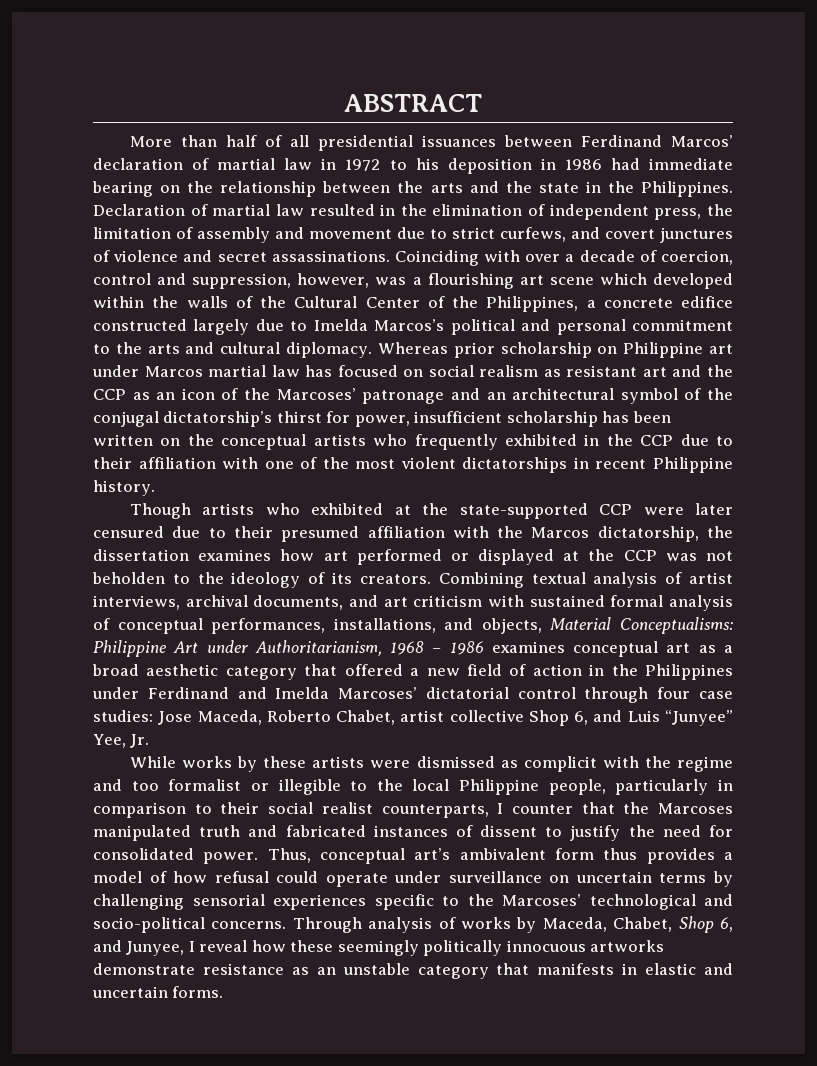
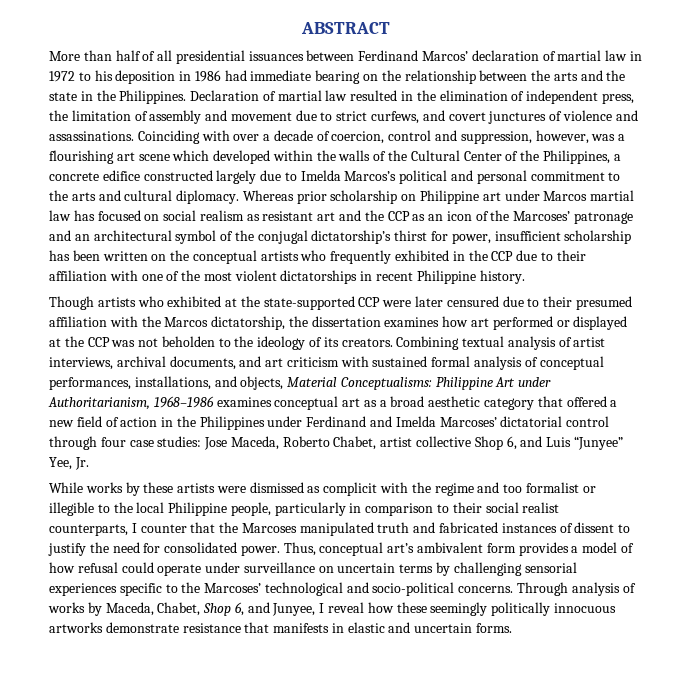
- Declaration of martial law resulted in the elimination of independent press, the limitation of assembly and movement due to strict curfews, and covert junctures of violence and secret assassinations.
+ Declaration of martial law resulted in the elimination of independent press, the limitation of assembly and movement due to strict curfews, and covert junctures of violence and assassinations.
- Philippine Art under Authoritarianism, 1968 – 1986 examines conceptual art as a broad aesthetic category that offered a new field of action in the Philippines under Ferdinand and Imelda Marcoses’ dictatorial control through four case studies:
+ Philippine Art under Authoritarianism, 1968–1986 examines conceptual art as a broad aesthetic category that offered a new field of action in the Philippines under Ferdinand and Imelda Marcoses’ dictatorial control through four case studies:
- Thus, conceptual art’s ambivalent form thus provides a model of how refusal could operate under surveillance on uncertain terms by challenging sensorial experiences specific to the Marcoses’ technological and socio-political concerns.
+ Thus, conceptual art’s ambivalent form provides a model of how refusal could operate under surveillance on uncertain terms by challenging sensorial experiences specific to the Marcoses’ technological and socio-political concerns.
- Through analysis of works by Maceda, Chabet, Shop 6, and Junyee, I reveal how these seemingly politically innocuous artworks demonstrate resistance as an unstable category that manifests in elastic and uncertain forms.
+ Through analysis of works by Maceda, Chabet, Shop 6, and Junyee, I reveal how these seemingly politically innocuous artworks demonstrate resistance that manifests in elastic and uncertain forms.

